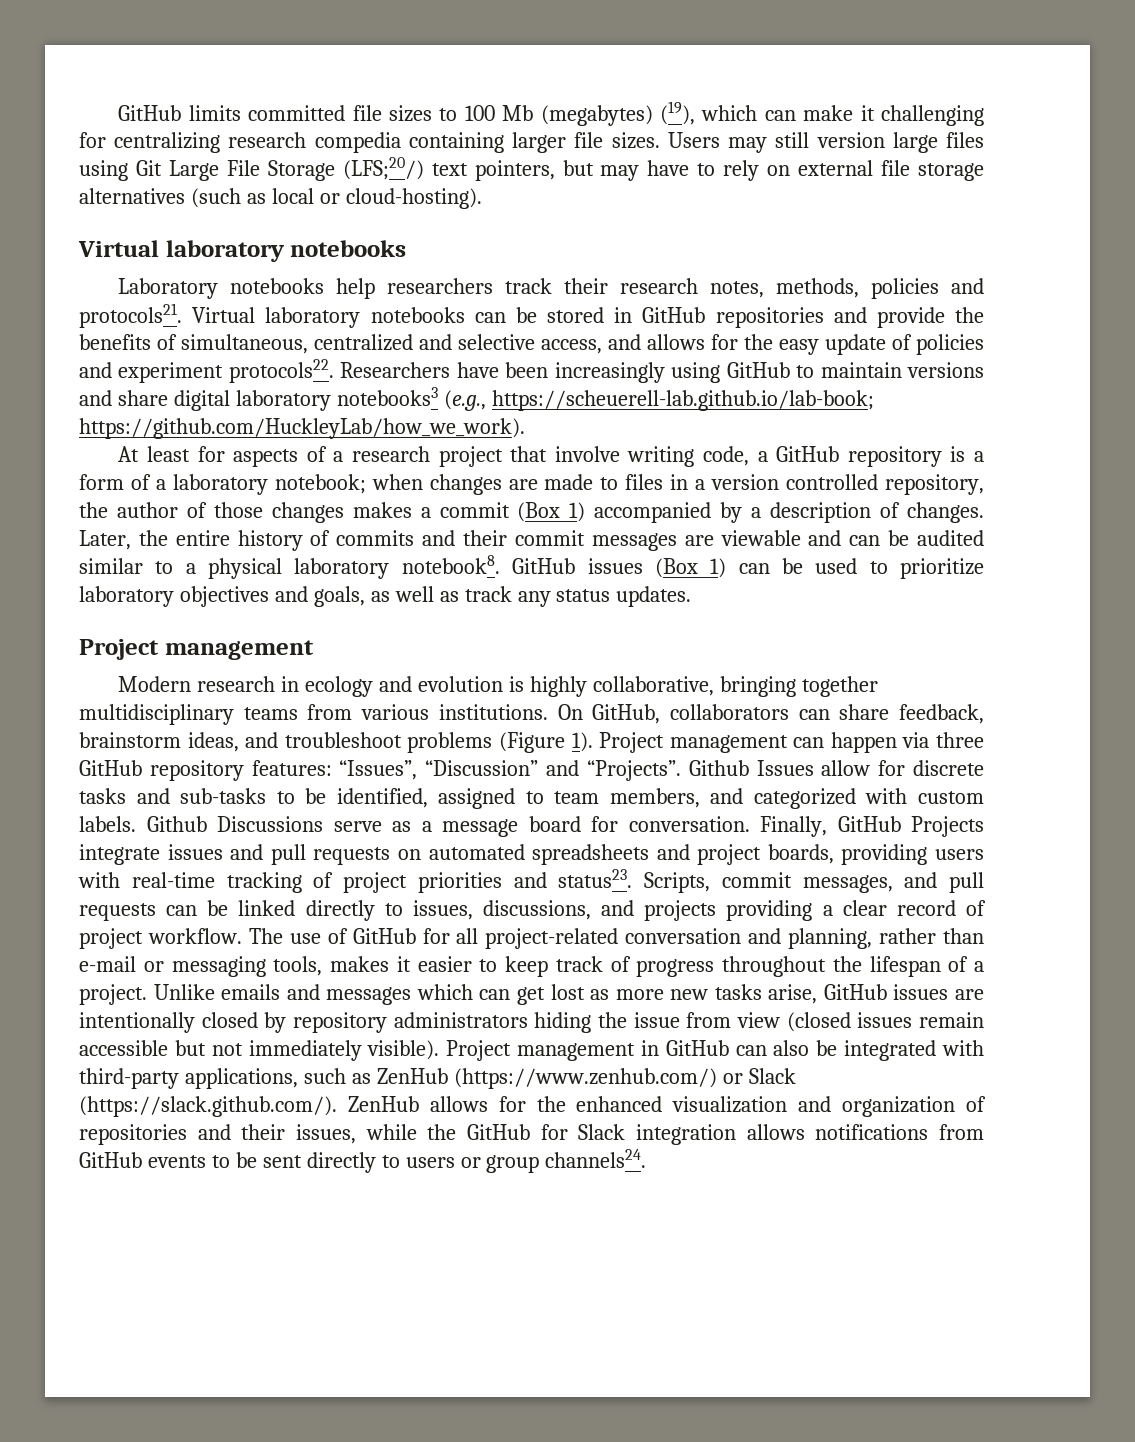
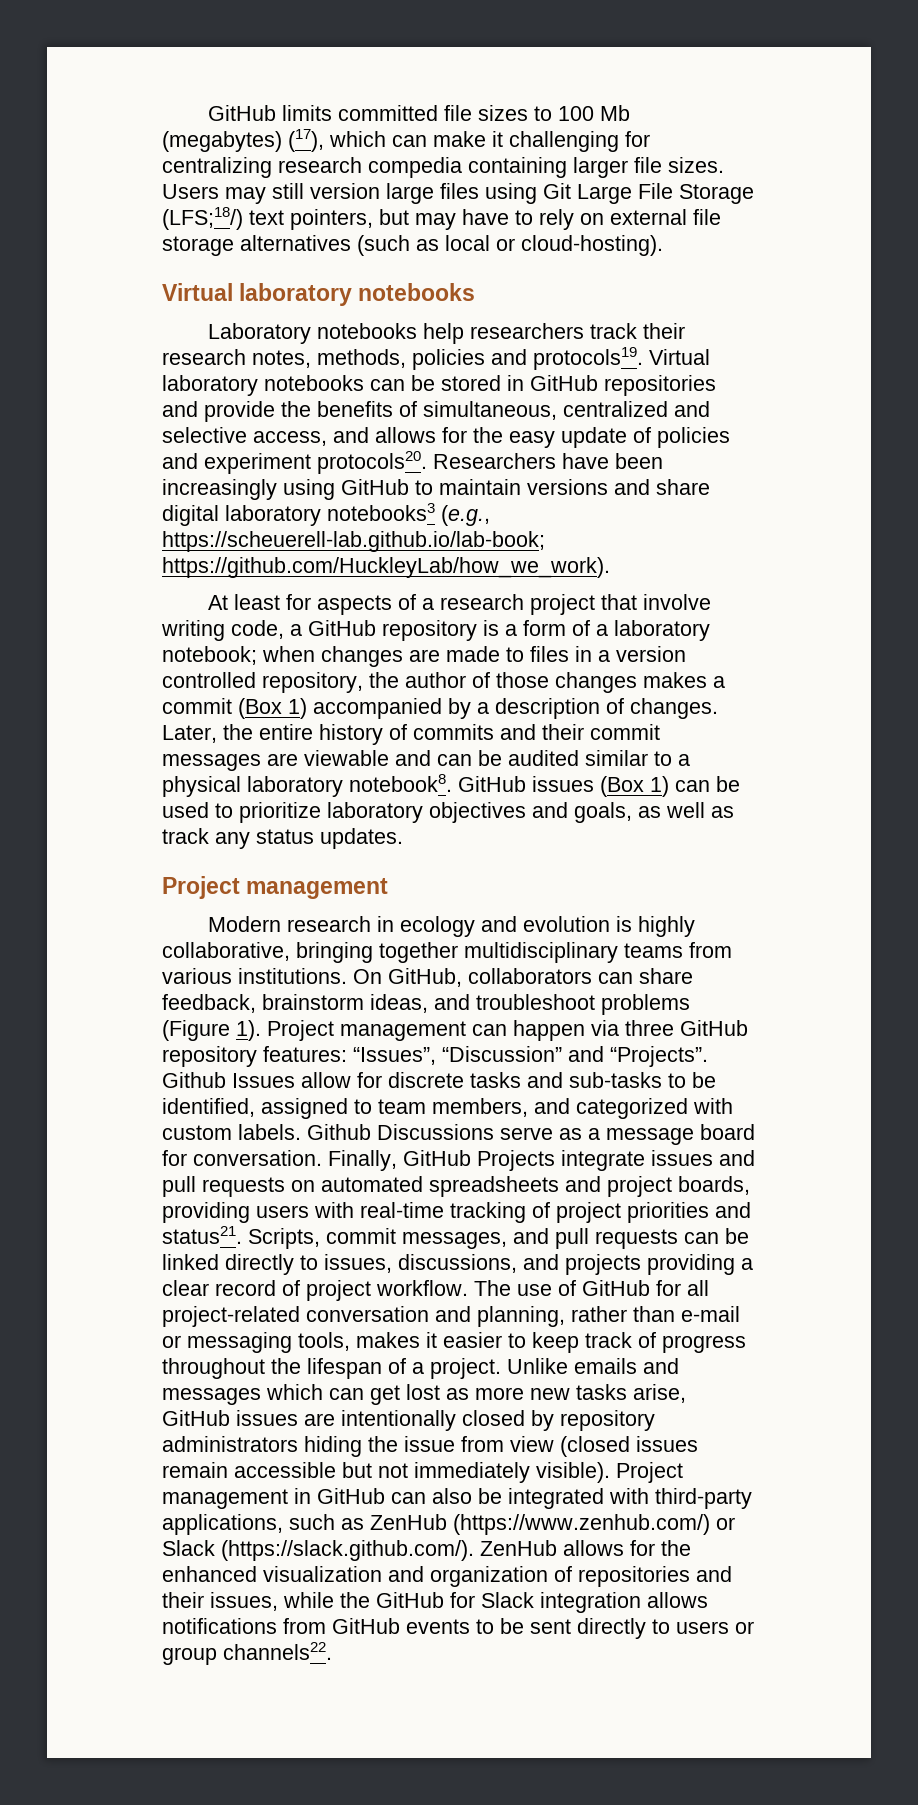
- GitHub limits committed file sizes to 100 Mb (megabytes) (19), which can make it challenging for centralizing research compedia containing larger file sizes.
+ GitHub limits committed file sizes to 100 Mb (megabytes) (17), which can make it challenging for centralizing research compedia containing larger file sizes.
- Users may still version large files using Git Large File Storage (LFS;20/) text pointers, but may have to rely on external file storage alternatives (such as local or cloud-hosting).
+ Users may still version large files using Git Large File Storage (LFS;18/) text pointers, but may have to rely on external file storage alternatives (such as local or cloud-hosting).
- Laboratory notebooks help researchers track their research notes, methods, policies and protocols21.
+ Laboratory notebooks help researchers track their research notes, methods, policies and protocols19.
- Virtual laboratory notebooks can be stored in GitHub repositories and provide the benefits of simultaneous, centralized and selective access, and allows for the easy update of policies and experiment protocols22.
+ Virtual laboratory notebooks can be stored in GitHub repositories and provide the benefits of simultaneous, centralized and selective access, and allows for the easy update of policies and experiment protocols20.
- Finally, GitHub Projects integrate issues and pull requests on automated spreadsheets and project boards, providing users with real-time tracking of project priorities and status23.
+ Finally, GitHub Projects integrate issues and pull requests on automated spreadsheets and project boards, providing users with real-time tracking of project priorities and status21.
- Project management in GitHub can also be integrated with third-party applications, such as ZenHub (https://www.zenhub.com/) or Slack (https://slack.github.com/). ZenHub allows for the enhanced visualization and organization of repositories and their issues, while the GitHub for Slack integration allows notifications from GitHub events to be sent directly to users or group channels24.
+ Project management in GitHub can also be integrated with third-party applications, such as ZenHub (https://www.zenhub.com/) or Slack (https://slack.github.com/). ZenHub allows for the enhanced visualization and organization of repositories and their issues, while the GitHub for Slack integration allows notifications from GitHub events to be sent directly to users or group channels22.

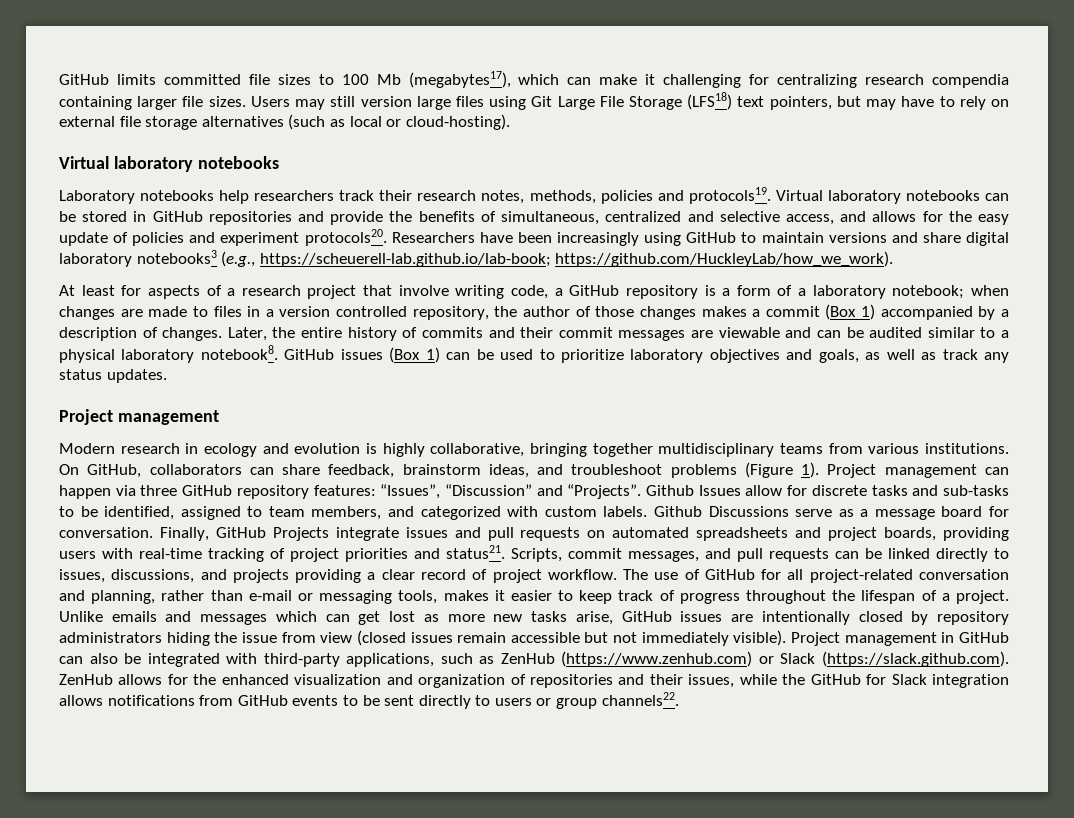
- GitHub limits committed file sizes to 100 Mb (megabytes) (17), which can make it challenging for centralizing research compedia containing larger file sizes.
+ GitHub limits committed file sizes to 100 Mb (megabytes17), which can make it challenging for centralizing research compendia containing larger file sizes.
- Users may still version large files using Git Large File Storage (LFS;18/) text pointers, but may have to rely on external file storage alternatives (such as local or cloud-hosting).
+ Users may still version large files using Git Large File Storage (LFS18) text pointers, but may have to rely on external file storage alternatives (such as local or cloud-hosting).
- Project management in GitHub can also be integrated with third-party applications, such as ZenHub (https://www.zenhub.com/) or Slack (https://slack.github.com/). ZenHub allows for the enhanced visualization and organization of repositories and their issues, while the GitHub for Slack integration allows notifications from GitHub events to be sent directly to users or group channels22.
+ Project management in GitHub can also be integrated with third-party applications, such as ZenHub (https://www.zenhub.com) or Slack (https://slack.github.com). ZenHub allows for the enhanced visualization and organization of repositories and their issues, while the GitHub for Slack integration allows notifications from GitHub events to be sent directly to users or group channels22.

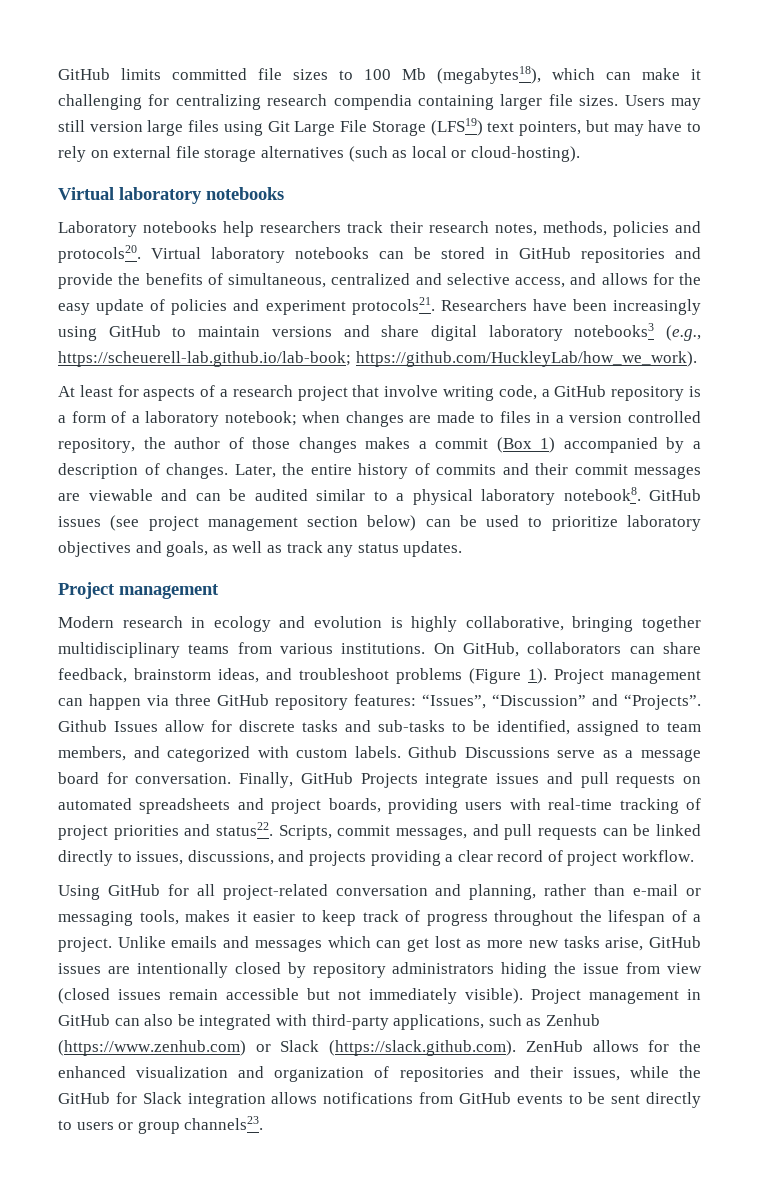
- GitHub limits committed file sizes to 100 Mb (megabytes17), which can make it challenging for centralizing research compendia containing larger file sizes.
+ GitHub limits committed file sizes to 100 Mb (megabytes18), which can make it challenging for centralizing research compendia containing larger file sizes.
- Users may still version large files using Git Large File Storage (LFS18) text pointers, but may have to rely on external file storage alternatives (such as local or cloud-hosting).
+ Users may still version large files using Git Large File Storage (LFS19) text pointers, but may have to rely on external file storage alternatives (such as local or cloud-hosting).
- Laboratory notebooks help researchers track their research notes, methods, policies and protocols19.
+ Laboratory notebooks help researchers track their research notes, methods, policies and protocols20.
- Virtual laboratory notebooks can be stored in GitHub repositories and provide the benefits of simultaneous, centralized and selective access, and allows for the easy update of policies and experiment protocols20.
+ Virtual laboratory notebooks can be stored in GitHub repositories and provide the benefits of simultaneous, centralized and selective access, and allows for the easy update of policies and experiment protocols21.
- GitHub issues (Box 1) can be used to prioritize laboratory objectives and goals, as well as track any status updates.
+ GitHub issues (see project management section below) can be used to prioritize laboratory objectives and goals, as well as track any status updates.
- Finally, GitHub Projects integrate issues and pull requests on automated spreadsheets and project boards, providing users with real-time tracking of project priorities and status21.
+ Finally, GitHub Projects integrate issues and pull requests on automated spreadsheets and project boards, providing users with real-time tracking of project priorities and status22.
- Scripts, commit messages, and pull requests can be linked directly to issues, discussions, and projects providing a clear record of project workflow. The use of GitHub for all project-related conversation and planning, rather than e-mail or messaging tools, makes it easier to keep track of progress throughout the lifespan of a project.
+ Scripts, commit messages, and pull requests can be linked directly to issues, discussions, and projects providing a clear record of project workflow.
+ Using GitHub for all project-related conversation and planning, rather than e-mail or messaging tools, makes it easier to keep track of progress throughout the lifespan of a project.
- Project management in GitHub can also be integrated with third-party applications, such as ZenHub (https://www.zenhub.com) or Slack (https://slack.github.com). ZenHub allows for the enhanced visualization and organization of repositories and their issues, while the GitHub for Slack integration allows notifications from GitHub events to be sent directly to users or group channels22.
+ Project management in GitHub can also be integrated with third-party applications, such as Zenhub (https://www.zenhub.com) or Slack (https://slack.github.com). ZenHub allows for the enhanced visualization and organization of repositories and their issues, while the GitHub for Slack integration allows notifications from GitHub events to be sent directly to users or group channels23.

